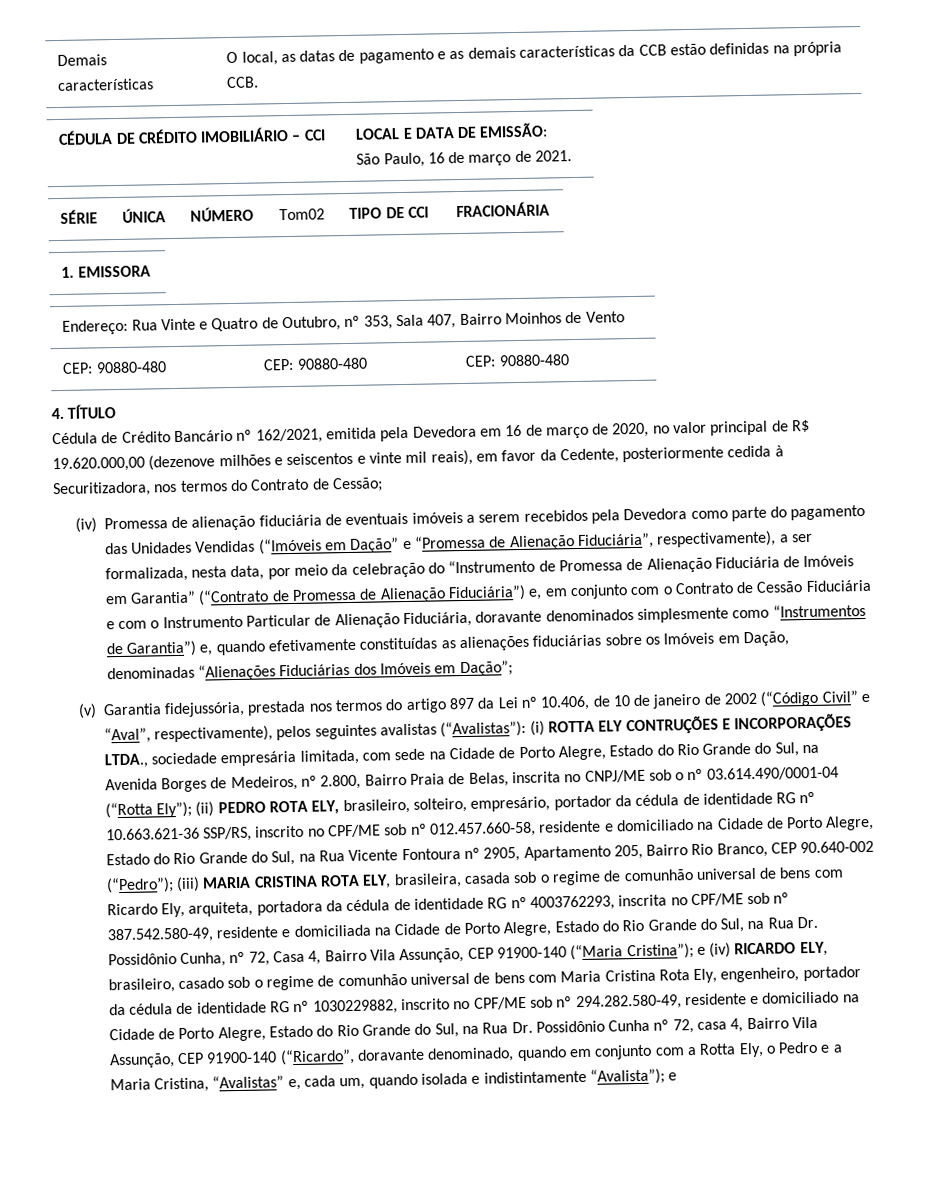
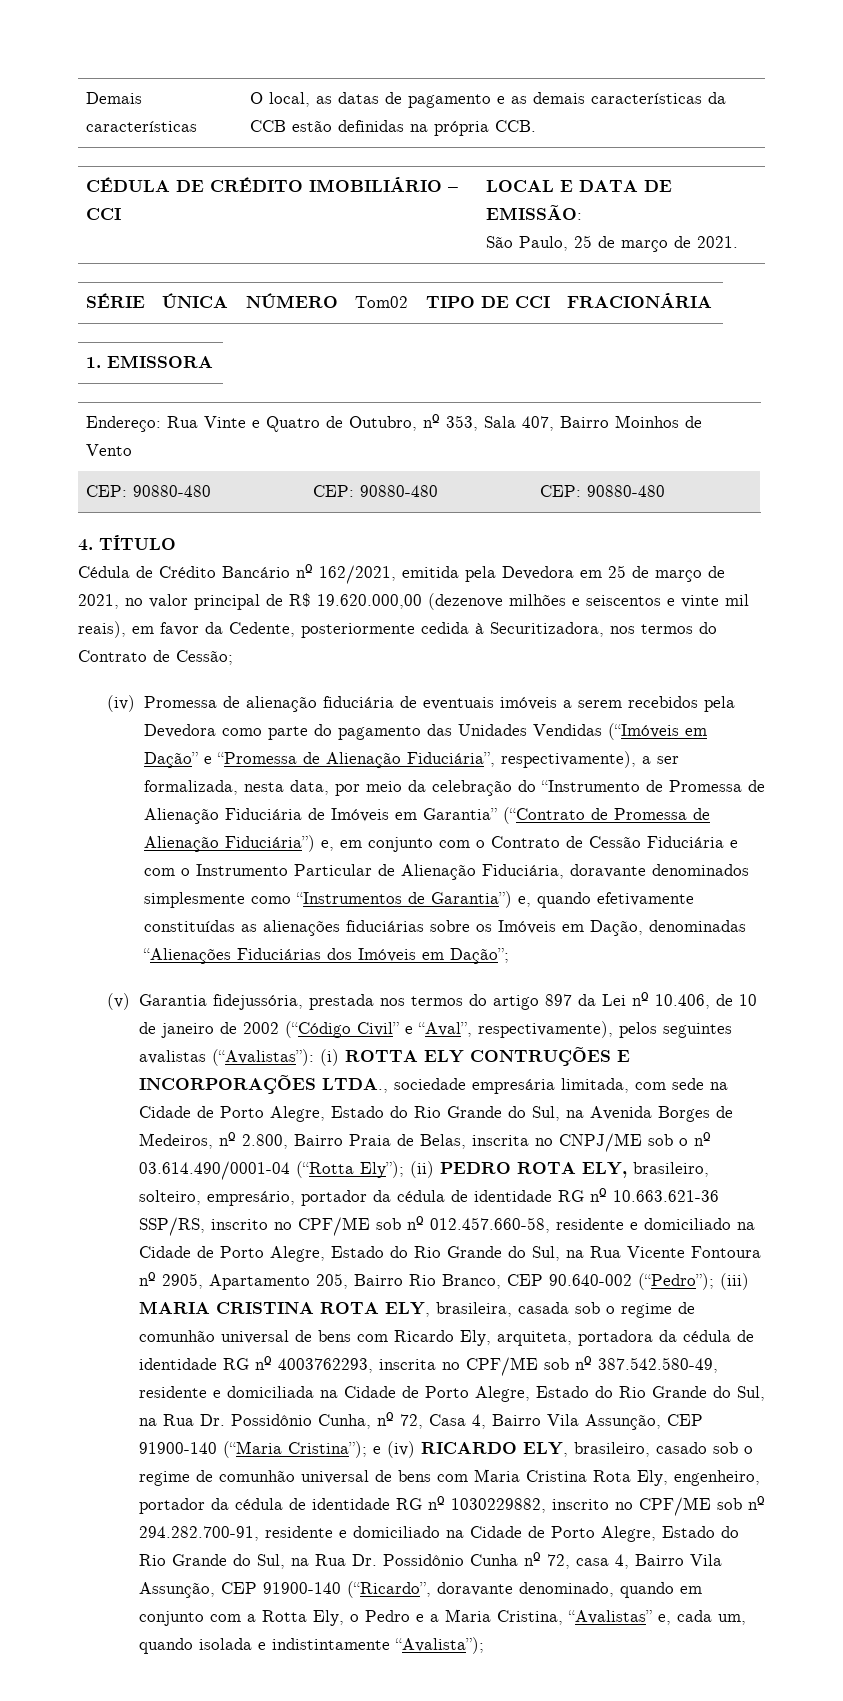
  CÉDULA DE CRÉDITO IMOBILIÁRIO – CCI | LOCAL E DATA DE EMISSÃO:
- São Paulo, 16 de março de 2021.
+ São Paulo, 25 de março de 2021.
- Cédula de Crédito Bancário nº 162/2021, emitida pela Devedora em 16 de março de 2020, no valor principal de R$ 19.620.000,00 (dezenove milhões e seiscentos e vinte mil reais), em favor da Cedente, posteriormente cedida à Securitizadora, nos termos do Contrato de Cessão;
+ Cédula de Crédito Bancário nº 162/2021, emitida pela Devedora em 25 de março de 2021, no valor principal de R$ 19.620.000,00 (dezenove milhões e seiscentos e vinte mil reais), em favor da Cedente, posteriormente cedida à Securitizadora, nos termos do Contrato de Cessão;
- e (iv) RICARDO ELY, brasileiro, casado sob o regime de comunhão universal de bens com Maria Cristina Rota Ely, engenheiro, portador da cédula de identidade RG nº 1030229882, inscrito no CPF/ME sob nº 294.282.580-49, residente e domiciliado na Cidade de Porto Alegre, Estado do Rio Grande do Sul, na Rua Dr. Possidônio Cunha nº 72, casa 4, Bairro Vila Assunção, CEP 91900-140 (“Ricardo”, doravante denominado, quando em conjunto com a Rotta Ely, o Pedro e a Maria Cristina, “Avalistas” e, cada um, quando isolada e indistintamente “Avalista”); e
+ e (iv) RICARDO ELY, brasileiro, casado sob o regime de comunhão universal de bens com Maria Cristina Rota Ely, engenheiro, portador da cédula de identidade RG nº 1030229882, inscrito no CPF/ME sob nº 294.282.700-91, residente e domiciliado na Cidade de Porto Alegre, Estado do Rio Grande do Sul, na Rua Dr. Possidônio Cunha nº 72, casa 4, Bairro Vila Assunção, CEP 91900-140 (“Ricardo”, doravante denominado, quando em conjunto com a Rotta Ely, o Pedro e a Maria Cristina, “Avalistas” e, cada um, quando isolada e indistintamente “Avalista”);

